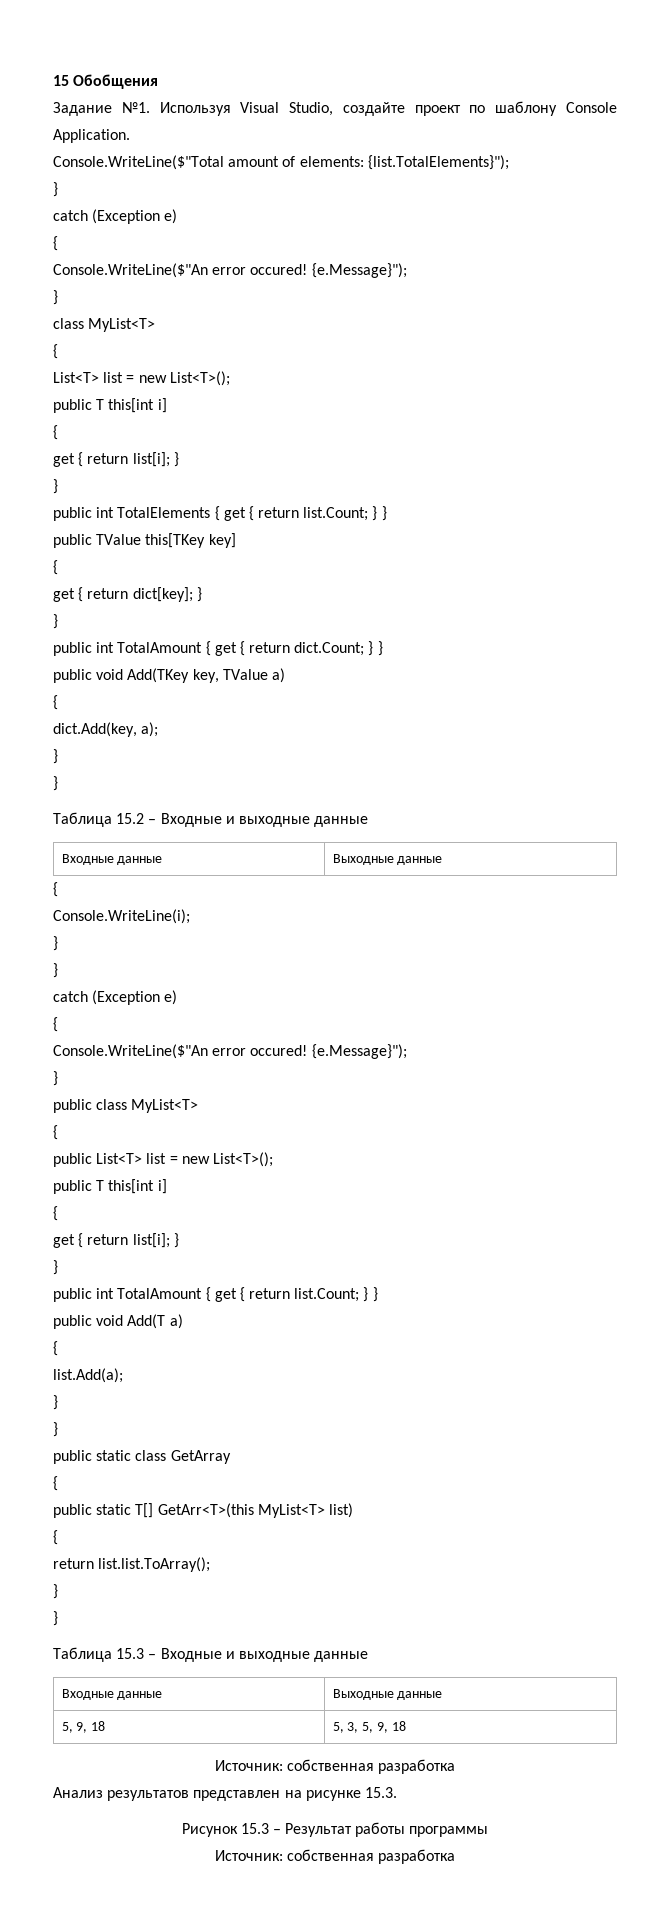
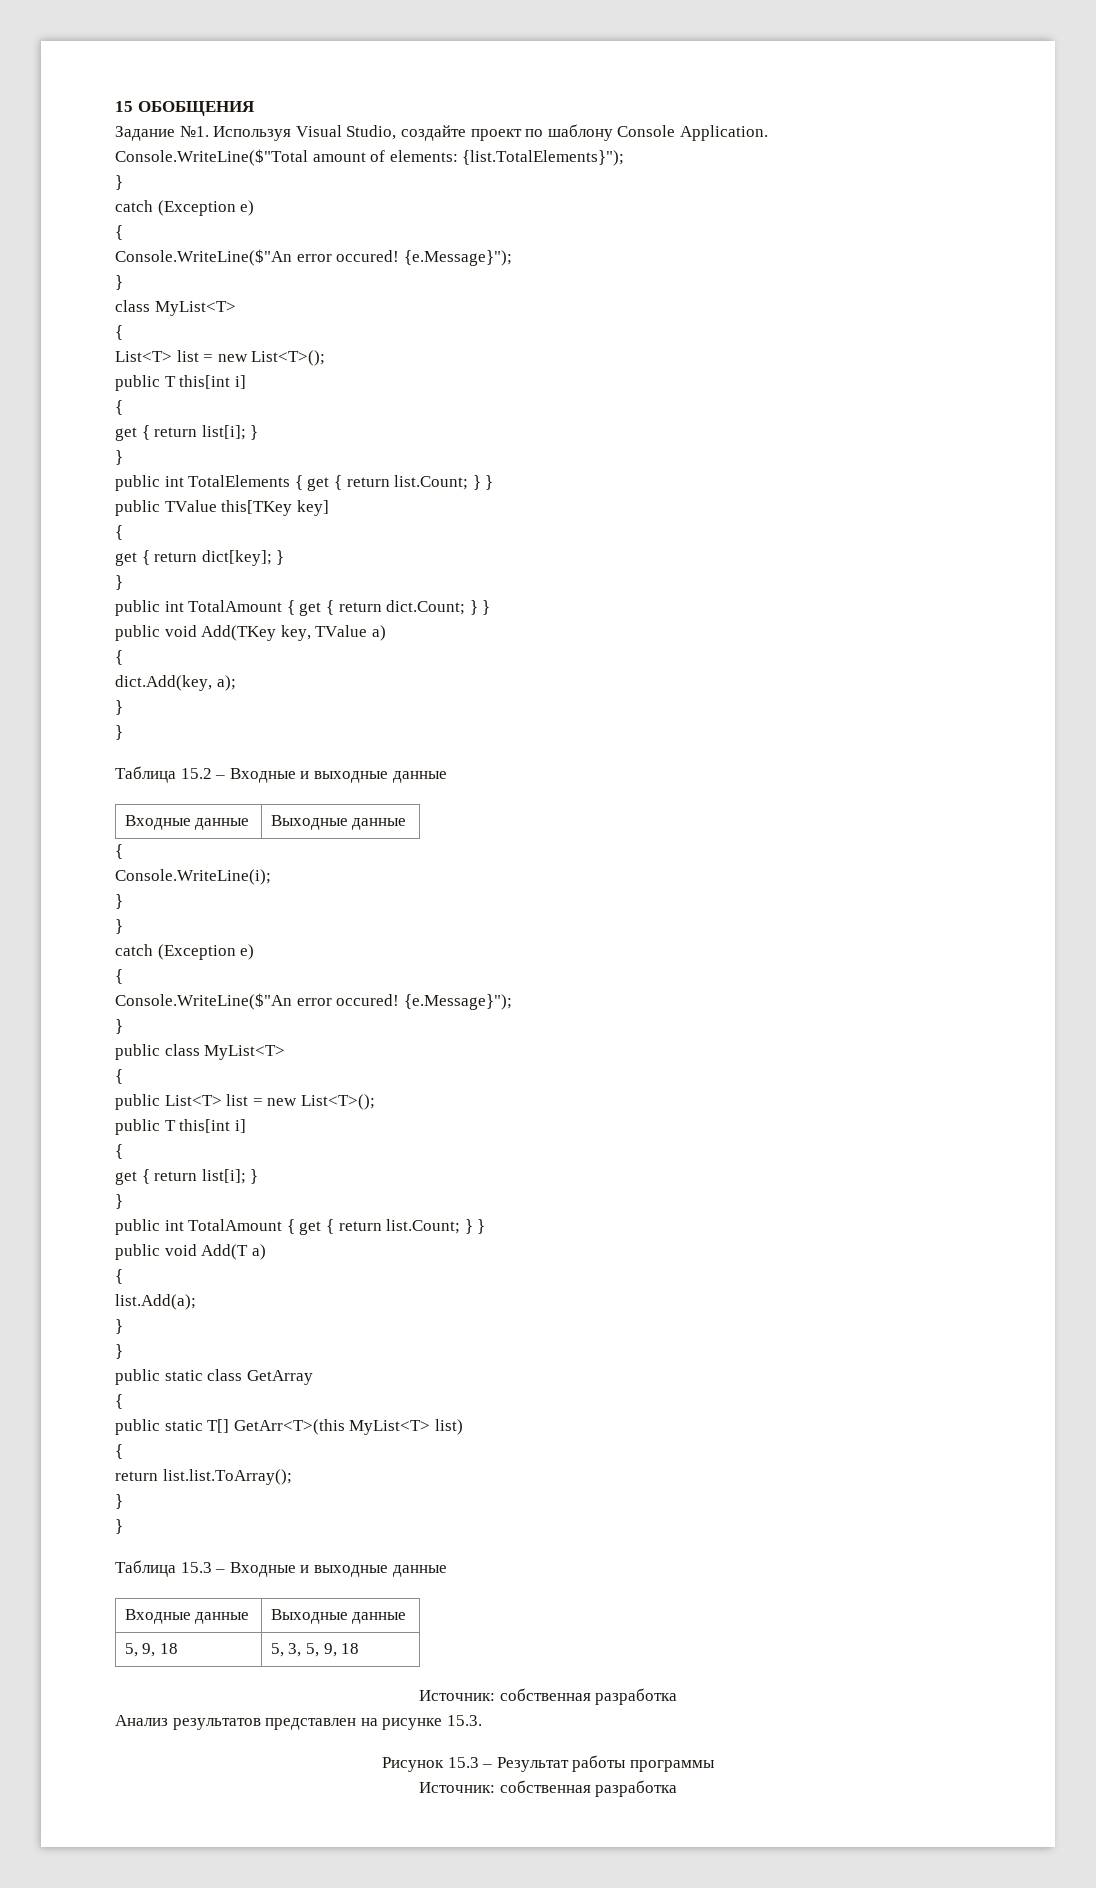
- 15 Обобщения
+ 15 ОБОБЩЕНИЯ

